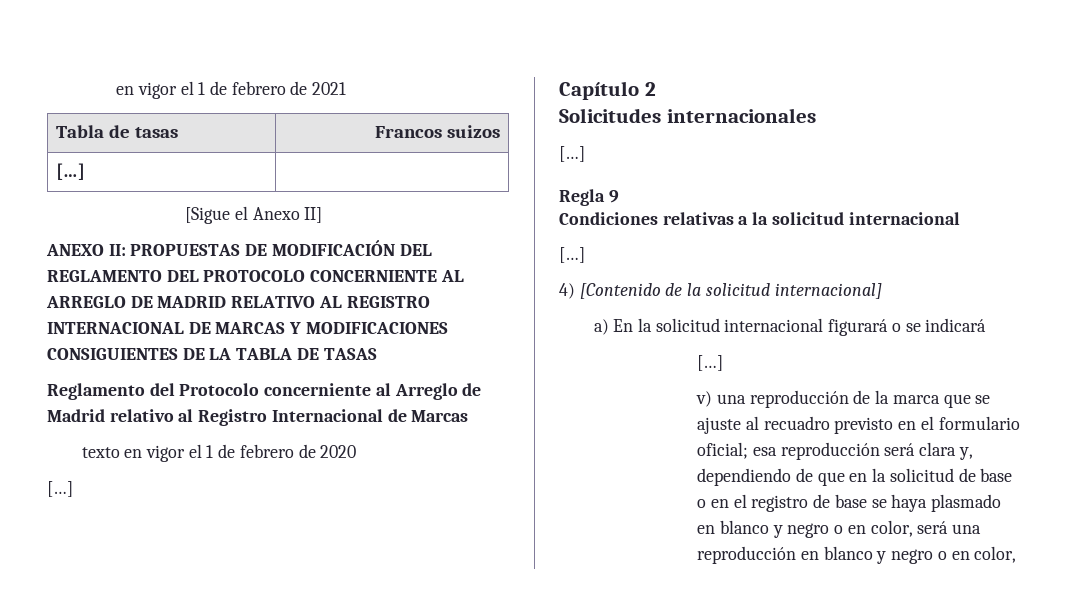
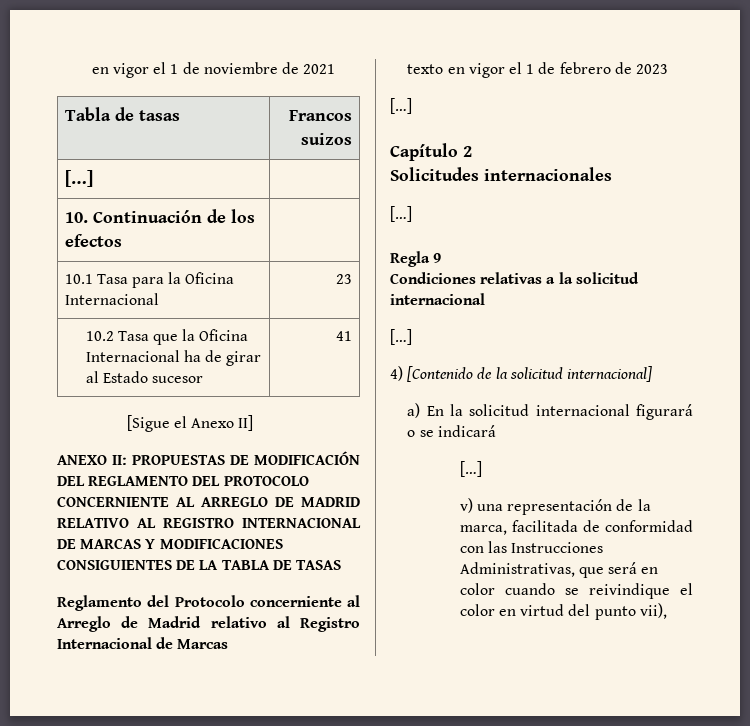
- en vigor el 1 de febrero de 2021
+ en vigor el 1 de noviembre de 2021
+ 10. Continuación de los efectos |
+ 10.1 Tasa para la Oficina Internacional | 23
+ 10.2 Tasa que la Oficina Internacional ha de girar al Estado sucesor | 41
- texto en vigor el 1 de febrero de 2020
+ texto en vigor el 1 de febrero de 2023
- v) una reproducción de la marca que se ajuste al recuadro previsto en el formulario oficial; esa reproducción será clara y, dependiendo de que en la solicitud de base o en el registro de base se haya plasmado en blanco y negro o en color, será una reproducción en blanco y negro o en color,
+ v) una representación de la marca, facilitada de conformidad con las Instrucciones Administrativas, que será en color cuando se reivindique el color en virtud del punto vii),

